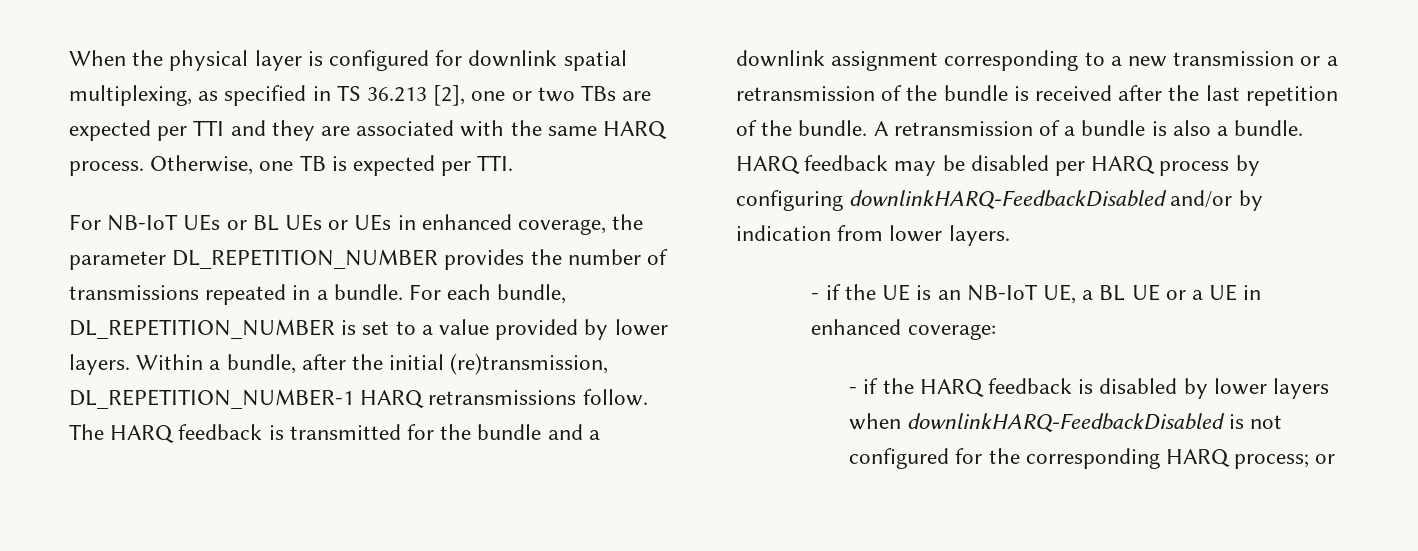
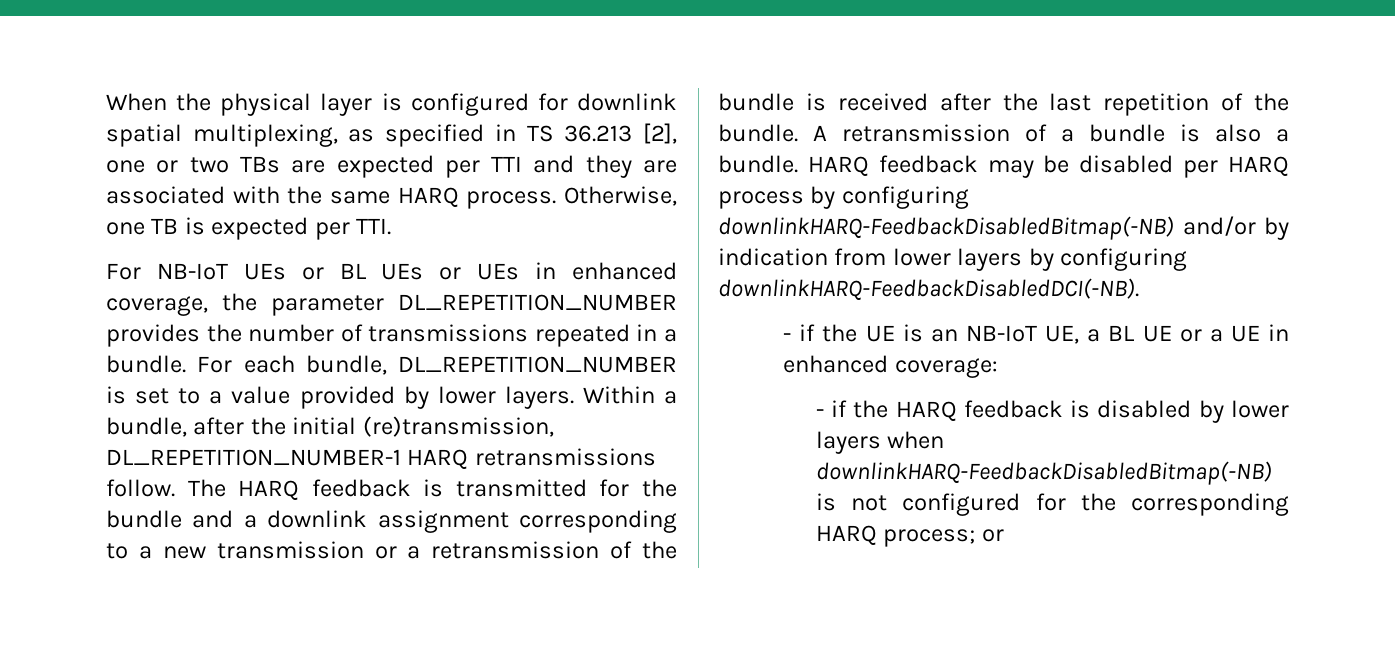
- HARQ feedback may be disabled per HARQ process by configuring downlinkHARQ-FeedbackDisabled and/or by indication from lower layers.
+ HARQ feedback may be disabled per HARQ process by configuring downlinkHARQ-FeedbackDisabledBitmap(-NB) and/or by indication from lower layers by configuring downlinkHARQ-FeedbackDisabledDCI(-NB).
- - if the HARQ feedback is disabled by lower layers when downlinkHARQ-FeedbackDisabled is not configured for the corresponding HARQ process; or
+ - if the HARQ feedback is disabled by lower layers when downlinkHARQ-FeedbackDisabledBitmap(-NB) is not configured for the corresponding HARQ process; or

